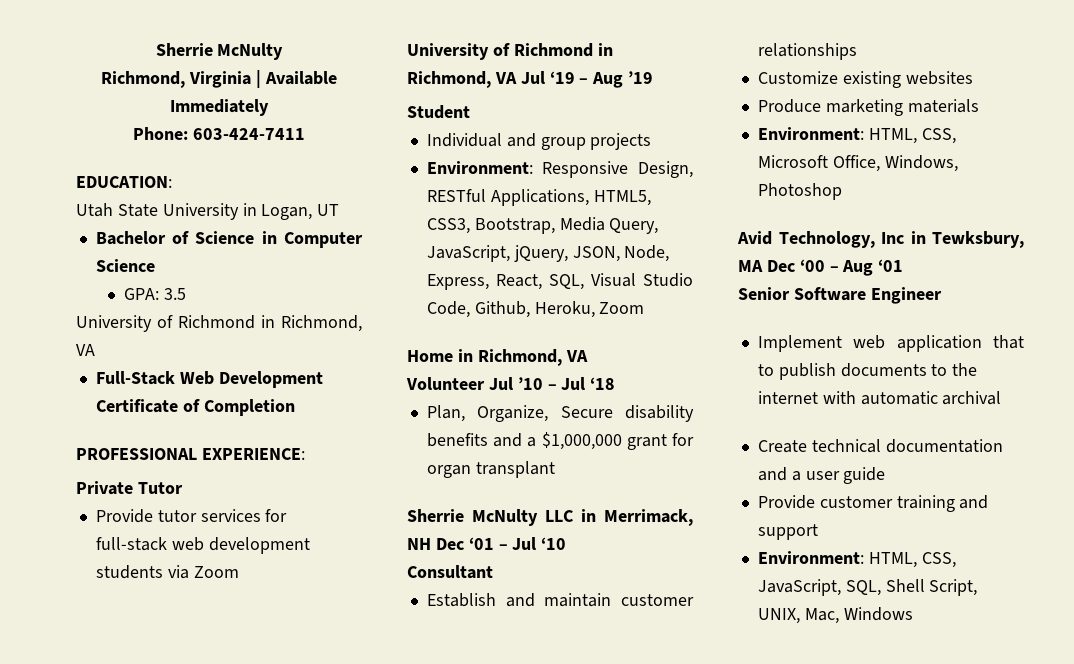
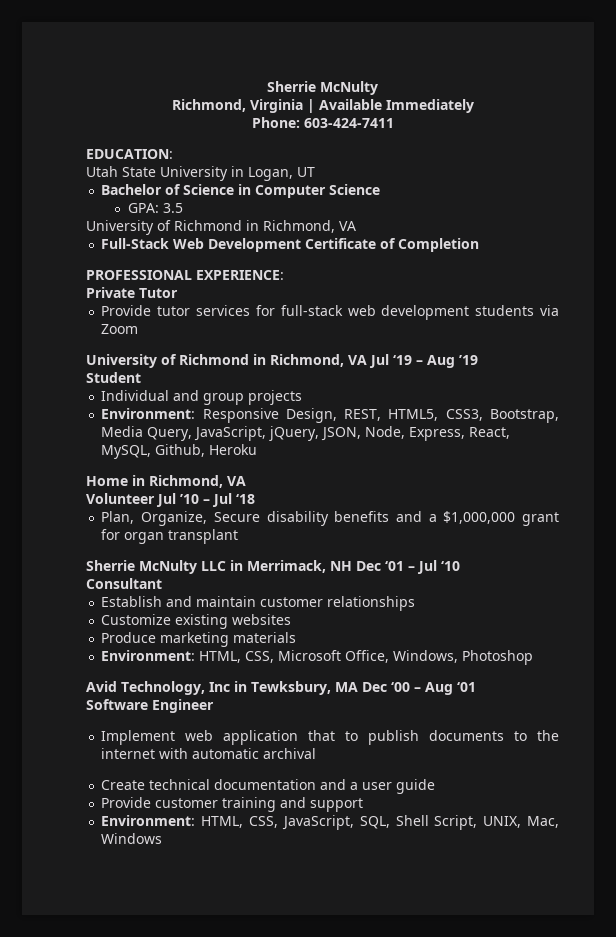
- Environment: Responsive Design, RESTful Applications, HTML5, CSS3, Bootstrap, Media Query, JavaScript, jQuery, JSON, Node, Express, React, SQL, Visual Studio Code, Github, Heroku, Zoom
+ Environment: Responsive Design, REST, HTML5, CSS3, Bootstrap, Media Query, JavaScript, jQuery, JSON, Node, Express, React, MySQL, Github, Heroku
- Senior Software Engineer
+ Software Engineer

